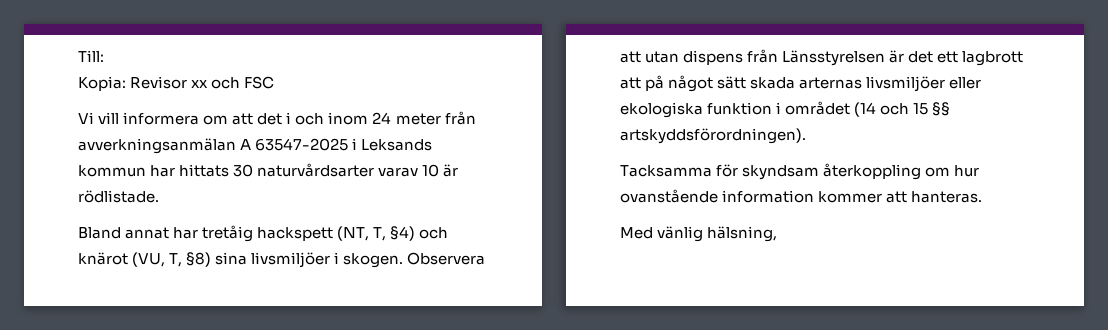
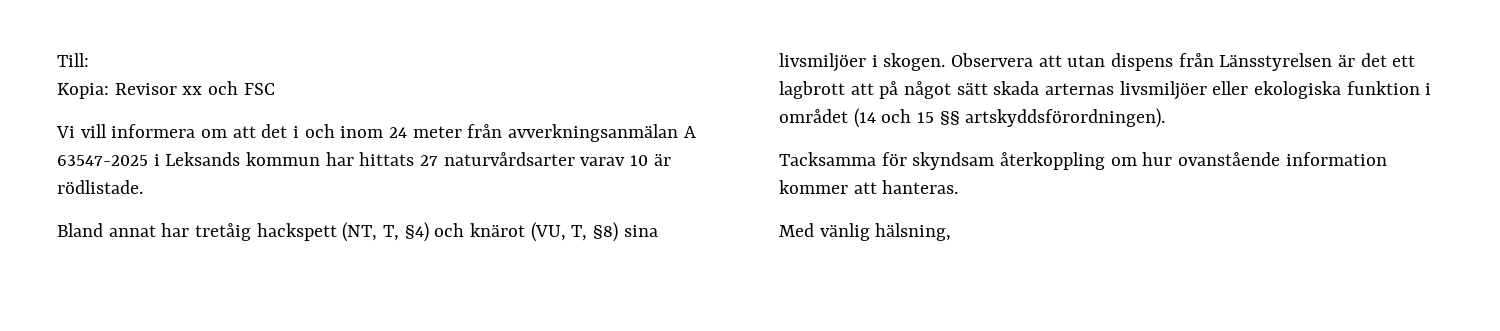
- Vi vill informera om att det i och inom 24 meter från avverkningsanmälan A 63547-2025 i Leksands kommun har hittats 30 naturvårdsarter varav 10 är rödlistade.
+ Vi vill informera om att det i och inom 24 meter från avverkningsanmälan A 63547-2025 i Leksands kommun har hittats 27 naturvårdsarter varav 10 är rödlistade.

